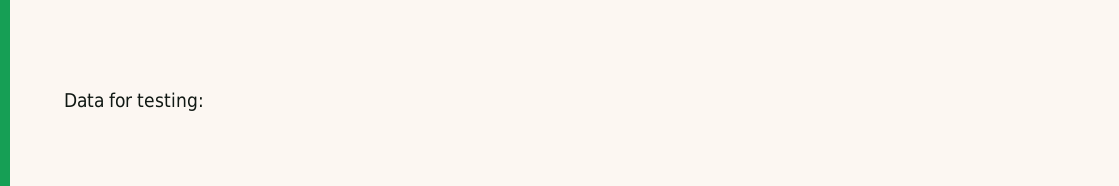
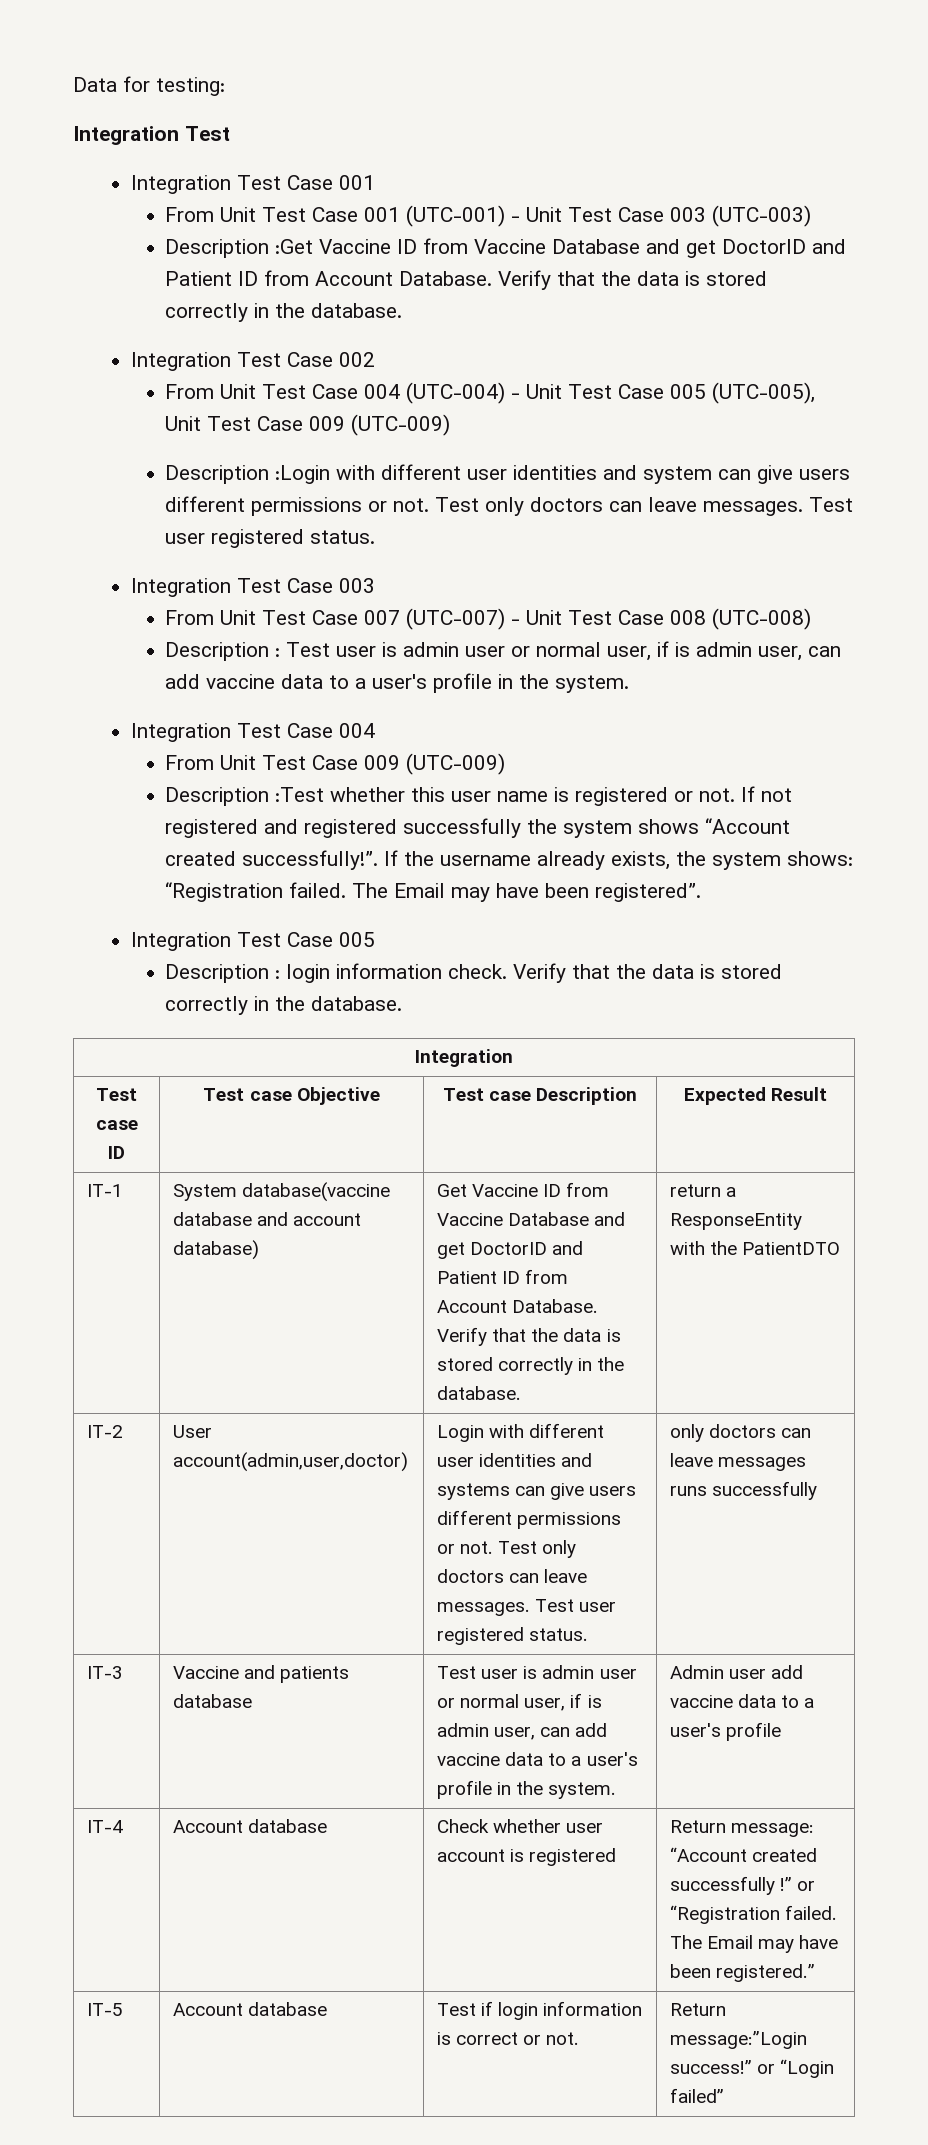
  Data for testing:
+ Integration Test
+ Integration Test Case 001
+ From Unit Test Case 001 (UTC-001) - Unit Test Case 003 (UTC-003)
+ Description :Get Vaccine ID from Vaccine Database and get DoctorID and Patient ID from Account Database. Verify that the data is stored correctly in the database.
+ Integration Test Case 002
+ From Unit Test Case 004 (UTC-004) - Unit Test Case 005 (UTC-005), Unit Test Case 009 (UTC-009)
+ Description :Login with different user identities and system can give users different permissions or not. Test only doctors can leave messages. Test user registered status.
+ Integration Test Case 003
+ From Unit Test Case 007 (UTC-007) - Unit Test Case 008 (UTC-008)
+ Description : Test user is admin user or normal user, if is admin user, can add vaccine data to a user's profile in the system.
+ Integration Test Case 004
+ From Unit Test Case 009 (UTC-009)
+ Description :Test whether this user name is registered or not. If not registered and registered successfully the system shows “Account created successfully!”. If the username already exists, the system shows: “Registration failed. The Email may have been registered”.
+ Integration Test Case 005
+ Description : login information check. Verify that the data is stored correctly in the database.
+ Integration
+ Test case ID | Test case Objective | Test case Description | Expected Result
+ IT-1 | System database(vaccine database and account database) | Get Vaccine ID from Vaccine Database and get DoctorID and Patient ID from Account Database. Verify that the data is stored correctly in the database. | return a ResponseEntity with the PatientDTO
+ IT-2 | User account(admin,user,doctor) | Login with different user identities and systems can give users different permissions or not. Test only doctors can leave messages. Test user registered status. | only doctors can leave messages runs successfully
+ IT-3 | Vaccine and patients database | Test user is admin user or normal user, if is admin user, can add vaccine data to a user's profile in the system. | Admin user add vaccine data to a user's profile
+ IT-4 | Account database | Check whether user account is registered | Return message: “Account created successfully !” or “Registration failed. The Email may have been registered.”
+ IT-5 | Account database | Test if login information is correct or not. | Return message:”Login success!” or “Login failed”

